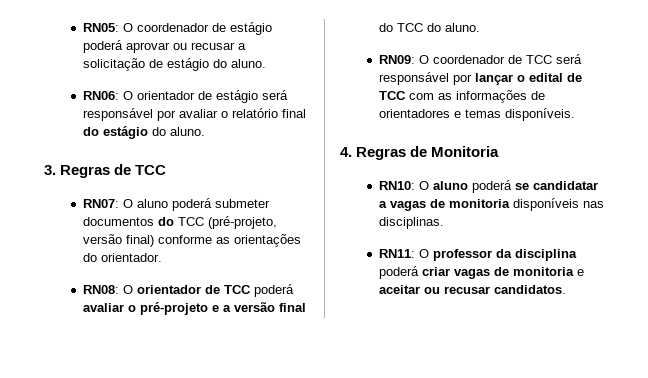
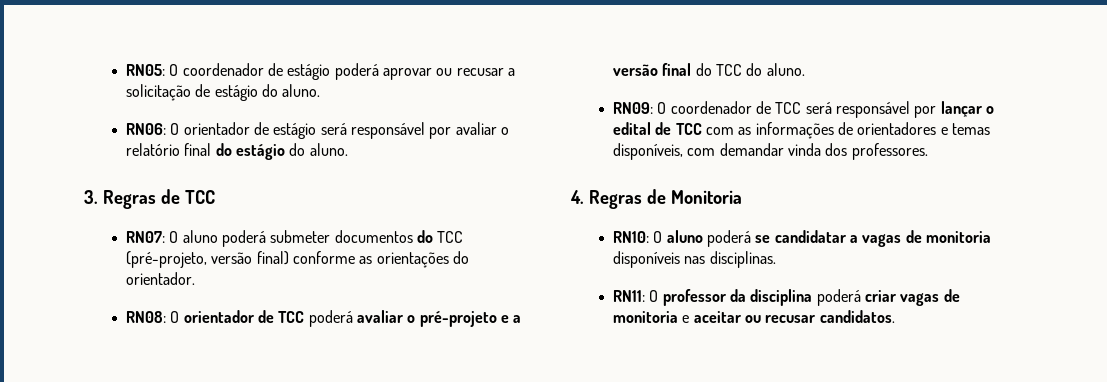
- RN09: O coordenador de TCC será responsável por lançar o edital de TCC com as informações de orientadores e temas disponíveis.
+ RN09: O coordenador de TCC será responsável por lançar o edital de TCC com as informações de orientadores e temas disponíveis, com demandar vinda dos professores.

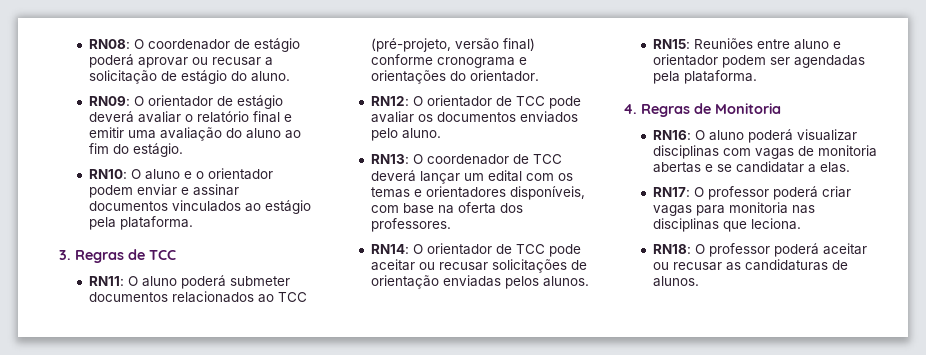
- RN05: O coordenador de estágio poderá aprovar ou recusar a solicitação de estágio do aluno.
+ RN08: O coordenador de estágio poderá aprovar ou recusar a solicitação de estágio do aluno.
- RN06: O orientador de estágio será responsável por avaliar o relatório final do estágio do aluno.
+ RN09: O orientador de estágio deverá avaliar o relatório final e emitir uma avaliação do aluno ao fim do estágio.
+ RN10: O aluno e o orientador podem enviar e assinar documentos vinculados ao estágio pela plataforma.
- RN07: O aluno poderá submeter documentos do TCC (pré-projeto, versão final) conforme as orientações do orientador.
+ RN11: O aluno poderá submeter documentos relacionados ao TCC (pré-projeto, versão final) conforme cronograma e orientações do orientador.
- RN08: O orientador de TCC poderá avaliar o pré-projeto e a versão final do TCC do aluno.
- RN09: O coordenador de TCC será responsável por lançar o edital de TCC com as informações de orientadores e temas disponíveis, com demandar vinda dos professores.
+ RN12: O orientador de TCC pode avaliar os documentos enviados pelo aluno.
+ RN13: O coordenador de TCC deverá lançar um edital com os temas e orientadores disponíveis, com base na oferta dos professores.
+ RN14: O orientador de TCC pode aceitar ou recusar solicitações de orientação enviadas pelos alunos.
+ RN15: Reuniões entre aluno e orientador podem ser agendadas pela plataforma.
- RN10: O aluno poderá se candidatar a vagas de monitoria disponíveis nas disciplinas.
- RN11: O professor da disciplina poderá criar vagas de monitoria e aceitar ou recusar candidatos.
+ RN16: O aluno poderá visualizar disciplinas com vagas de monitoria abertas e se candidatar a elas.
+ RN17: O professor poderá criar vagas para monitoria nas disciplinas que leciona.
+ RN18: O professor poderá aceitar ou recusar as candidaturas de alunos.

